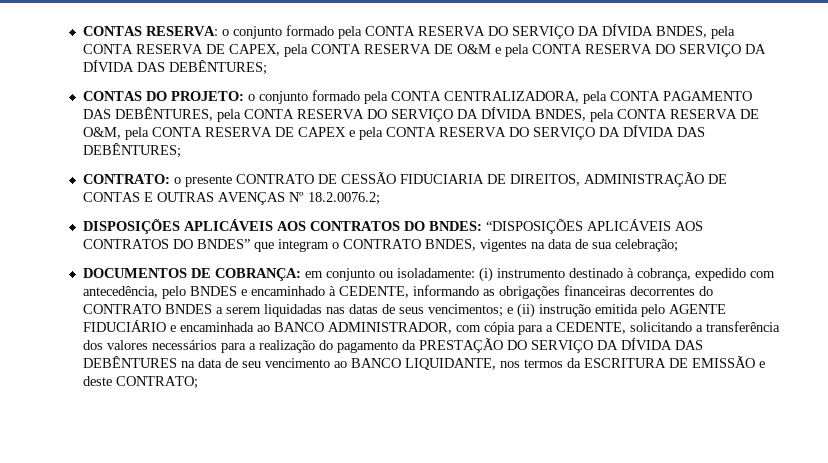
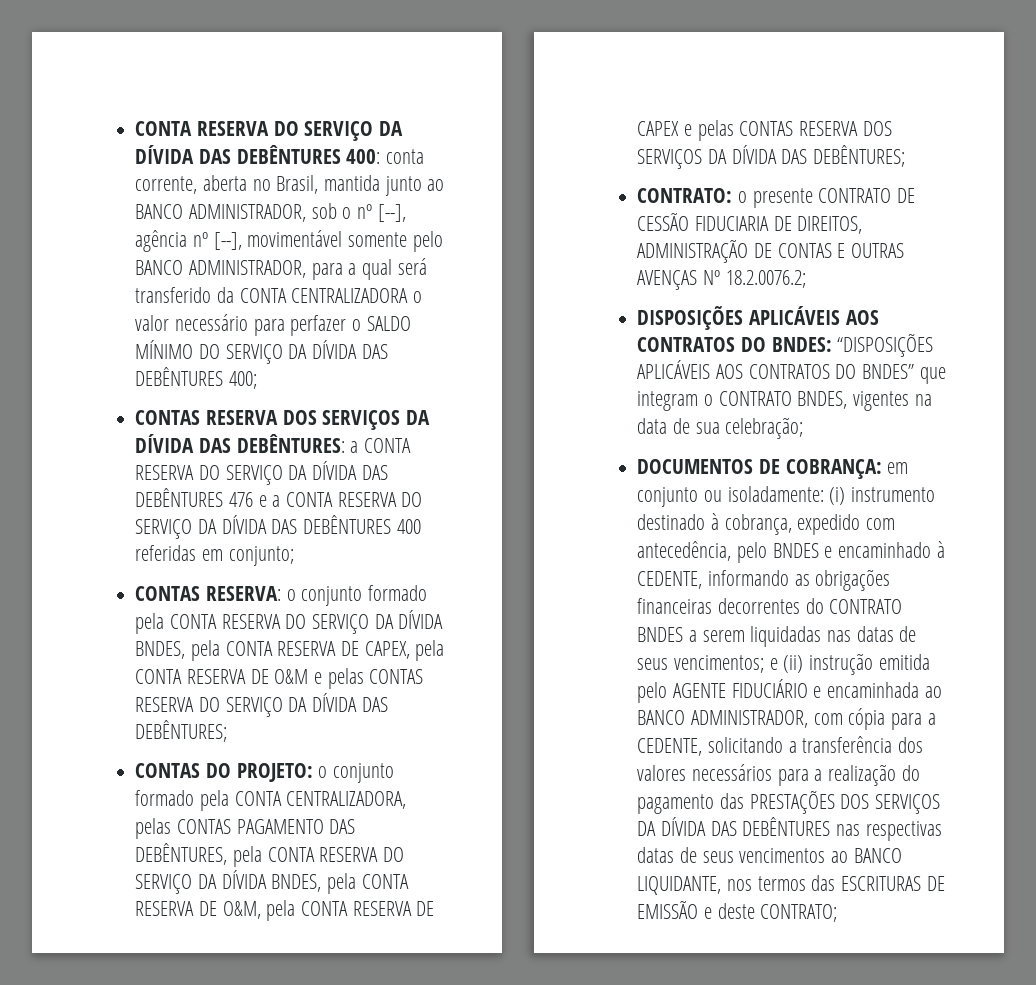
+ CONTA RESERVA DO SERVIÇO DA DÍVIDA DAS DEBÊNTURES 400: conta corrente, aberta no Brasil, mantida junto ao BANCO ADMINISTRADOR, sob o nº [--], agência nº [--], movimentável somente pelo BANCO ADMINISTRADOR, para a qual será transferido da CONTA CENTRALIZADORA o valor necessário para perfazer o SALDO MÍNIMO DO SERVIÇO DA DÍVIDA DAS DEBÊNTURES 400;
+ CONTAS RESERVA DOS SERVIÇOS DA DÍVIDA DAS DEBÊNTURES: a CONTA RESERVA DO SERVIÇO DA DÍVIDA DAS DEBÊNTURES 476 e a CONTA RESERVA DO SERVIÇO DA DÍVIDA DAS DEBÊNTURES 400 referidas em conjunto;
- CONTAS RESERVA: o conjunto formado pela CONTA RESERVA DO SERVIÇO DA DÍVIDA BNDES, pela CONTA RESERVA DE CAPEX, pela CONTA RESERVA DE O&M e pela CONTA RESERVA DO SERVIÇO DA DÍVIDA DAS DEBÊNTURES;
+ CONTAS RESERVA: o conjunto formado pela CONTA RESERVA DO SERVIÇO DA DÍVIDA BNDES, pela CONTA RESERVA DE CAPEX, pela CONTA RESERVA DE O&M e pelas CONTAS RESERVA DO SERVIÇO DA DÍVIDA DAS DEBÊNTURES;
- CONTAS DO PROJETO: o conjunto formado pela CONTA CENTRALIZADORA, pela CONTA PAGAMENTO DAS DEBÊNTURES, pela CONTA RESERVA DO SERVIÇO DA DÍVIDA BNDES, pela CONTA RESERVA DE O&M, pela CONTA RESERVA DE CAPEX e pela CONTA RESERVA DO SERVIÇO DA DÍVIDA DAS DEBÊNTURES;
+ CONTAS DO PROJETO: o conjunto formado pela CONTA CENTRALIZADORA, pelas CONTAS PAGAMENTO DAS DEBÊNTURES, pela CONTA RESERVA DO SERVIÇO DA DÍVIDA BNDES, pela CONTA RESERVA DE O&M, pela CONTA RESERVA DE CAPEX e pelas CONTAS RESERVA DOS SERVIÇOS DA DÍVIDA DAS DEBÊNTURES;
- e (ii) instrução emitida pelo AGENTE FIDUCIÁRIO e encaminhada ao BANCO ADMINISTRADOR, com cópia para a CEDENTE, solicitando a transferência dos valores necessários para a realização do pagamento da PRESTAÇÃO DO SERVIÇO DA DÍVIDA DAS DEBÊNTURES na data de seu vencimento ao BANCO LIQUIDANTE, nos termos da ESCRITURA DE EMISSÃO e deste CONTRATO;
+ e (ii) instrução emitida pelo AGENTE FIDUCIÁRIO e encaminhada ao BANCO ADMINISTRADOR, com cópia para a CEDENTE, solicitando a transferência dos valores necessários para a realização do pagamento das PRESTAÇÕES DOS SERVIÇOS DA DÍVIDA DAS DEBÊNTURES nas respectivas datas de seus vencimentos ao BANCO LIQUIDANTE, nos termos das ESCRITURAS DE EMISSÃO e deste CONTRATO;

